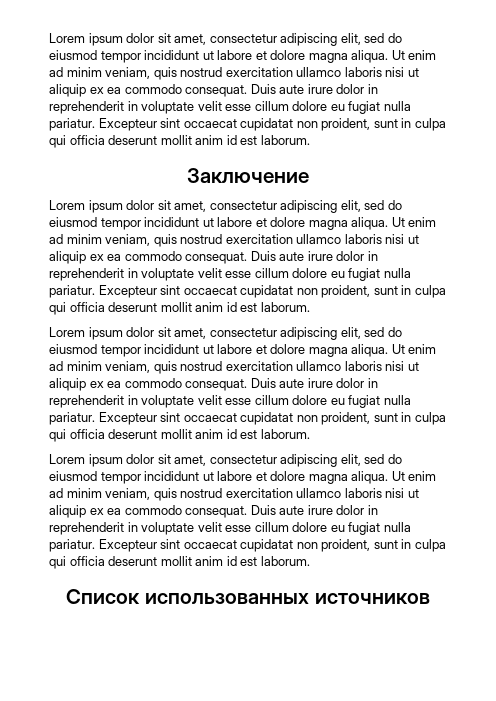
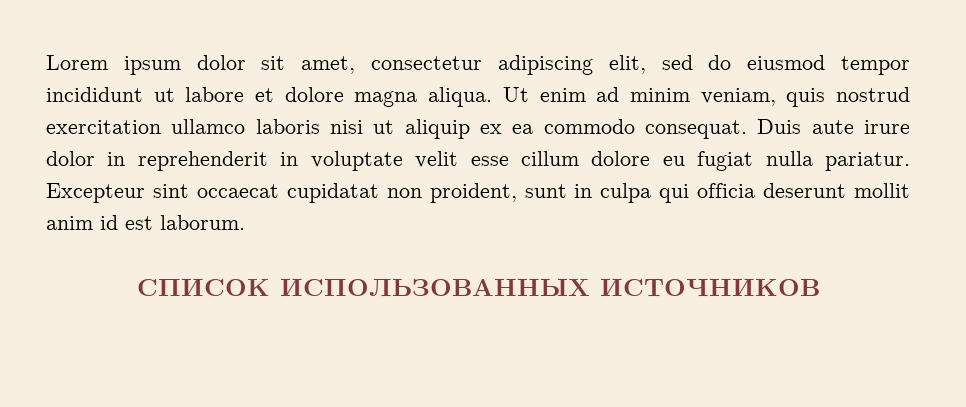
- Заключение
- Lorem ipsum dolor sit amet, consectetur adipiscing elit, sed do eiusmod tempor incididunt ut labore et dolore magna aliqua. Ut enim ad minim veniam, quis nostrud exercitation ullamco laboris nisi ut aliquip ex ea commodo consequat. Duis aute irure dolor in reprehenderit in voluptate velit esse cillum dolore eu fugiat nulla pariatur. Excepteur sint occaecat cupidatat non proident, sunt in culpa qui officia deserunt mollit anim id est laborum.
- Lorem ipsum dolor sit amet, consectetur adipiscing elit, sed do eiusmod tempor incididunt ut labore et dolore magna aliqua. Ut enim ad minim veniam, quis nostrud exercitation ullamco laboris nisi ut aliquip ex ea commodo consequat. Duis aute irure dolor in reprehenderit in voluptate velit esse cillum dolore eu fugiat nulla pariatur. Excepteur sint occaecat cupidatat non proident, sunt in culpa qui officia deserunt mollit anim id est laborum.
- Lorem ipsum dolor sit amet, consectetur adipiscing elit, sed do eiusmod tempor incididunt ut labore et dolore magna aliqua. Ut enim ad minim veniam, quis nostrud exercitation ullamco laboris nisi ut aliquip ex ea commodo consequat. Duis aute irure dolor in reprehenderit in voluptate velit esse cillum dolore eu fugiat nulla pariatur. Excepteur sint occaecat cupidatat non proident, sunt in culpa qui officia deserunt mollit anim id est laborum.
- Список использованных источников
+ СПИСОК ИСПОЛЬЗОВАННЫХ ИСТОЧНИКОВ

